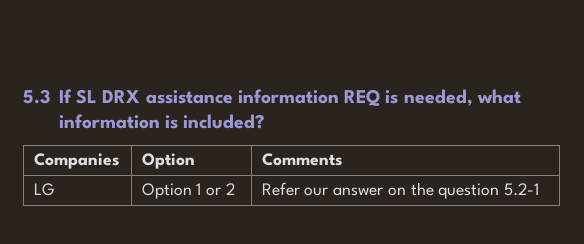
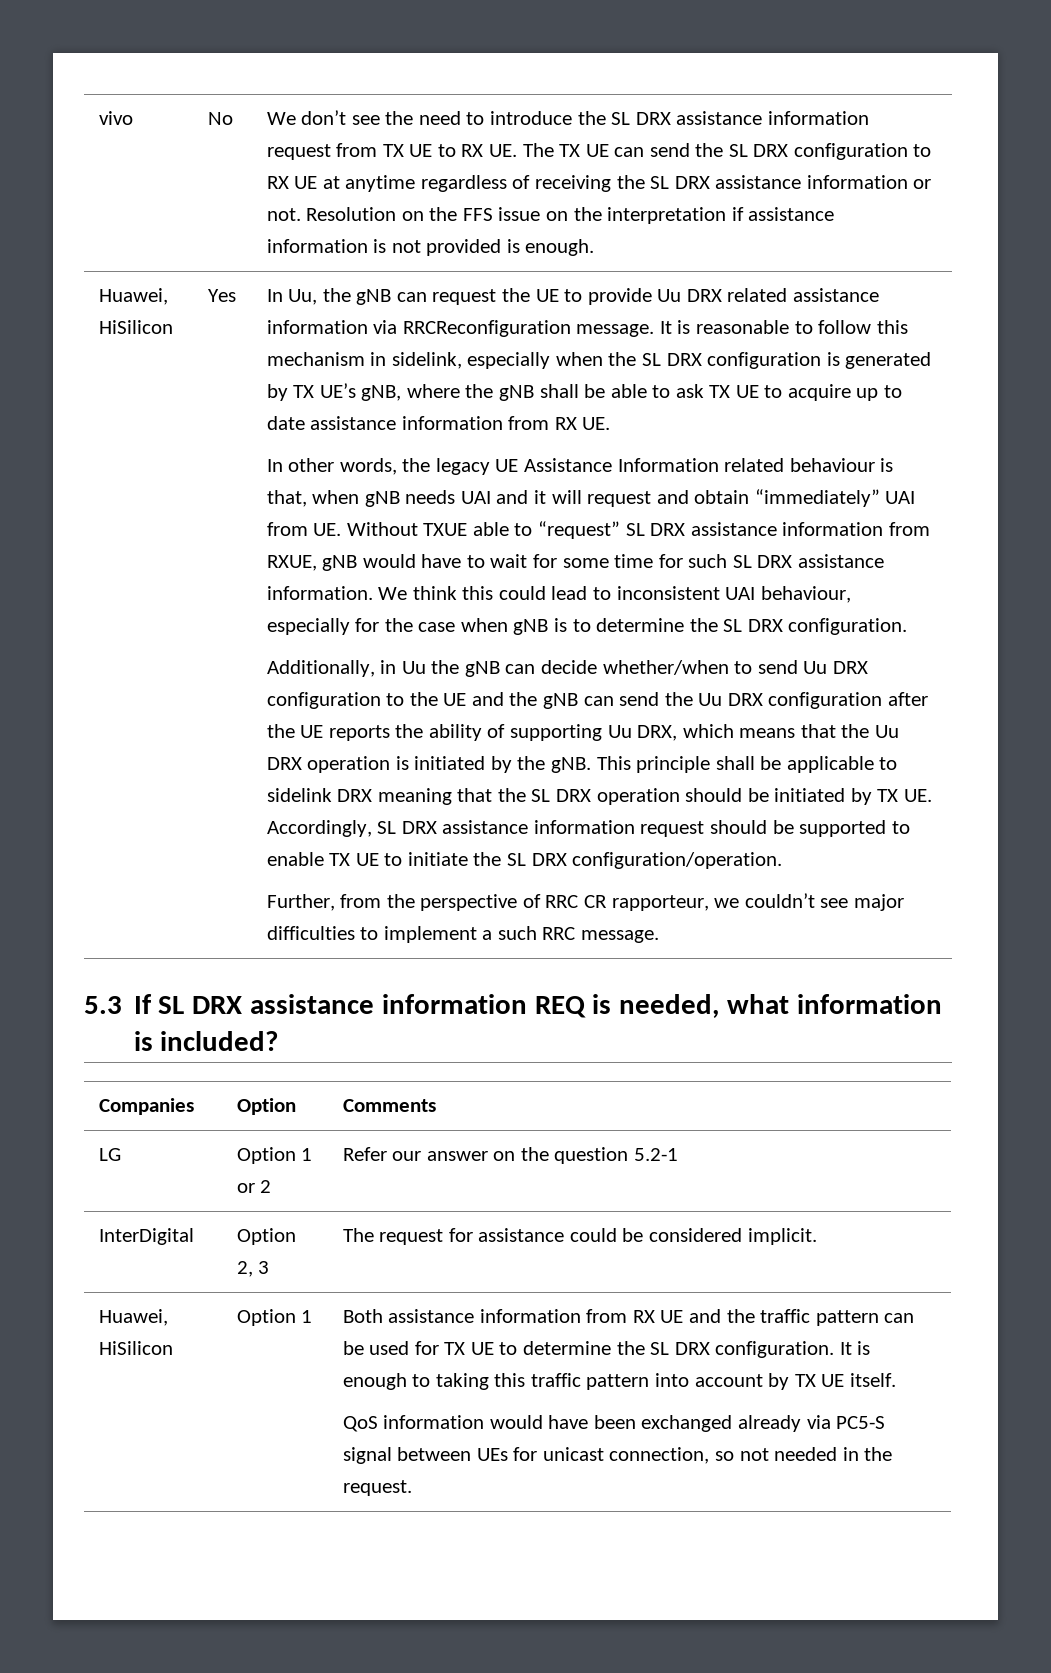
+ vivo | No | We don’t see the need to introduce the SL DRX assistance information request from TX UE to RX UE. The TX UE can send the SL DRX configuration to RX UE at anytime regardless of receiving the SL DRX assistance information or not. Resolution on the FFS issue on the interpretation if assistance information is not provided is enough.
+ Huawei, HiSilicon | Yes | In Uu, the gNB can request the UE to provide Uu DRX related assistance information via RRCReconfiguration message. It is reasonable to follow this mechanism in sidelink, especially when the SL DRX configuration is generated by TX UE’s gNB, where the gNB shall be able to ask TX UE to acquire up to date assistance information from RX UE.
+ In other words, the legacy UE Assistance Information related behaviour is that, when gNB needs UAI and it will request and obtain “immediately” UAI from UE. Without TXUE able to “request” SL DRX assistance information from RXUE, gNB would have to wait for some time for such SL DRX assistance information. We think this could lead to inconsistent UAI behaviour, especially for the case when gNB is to determine the SL DRX configuration.
+ Additionally, in Uu the gNB can decide whether/when to send Uu DRX configuration to the UE and the gNB can send the Uu DRX configuration after the UE reports the ability of supporting Uu DRX, which means that the Uu DRX operation is initiated by the gNB. This principle shall be applicable to sidelink DRX meaning that the SL DRX operation should be initiated by TX UE. Accordingly, SL DRX assistance information request should be supported to enable TX UE to initiate the SL DRX configuration/operation.
+ Further, from the perspective of RRC CR rapporteur, we couldn’t see major difficulties to implement a such RRC message.
+ InterDigital | Option 2, 3 | The request for assistance could be considered implicit.
+ Huawei, HiSilicon | Option 1 | Both assistance information from RX UE and the traffic pattern can be used for TX UE to determine the SL DRX configuration. It is enough to taking this traffic pattern into account by TX UE itself.
+ QoS information would have been exchanged already via PC5-S signal between UEs for unicast connection, so not needed in the request.

